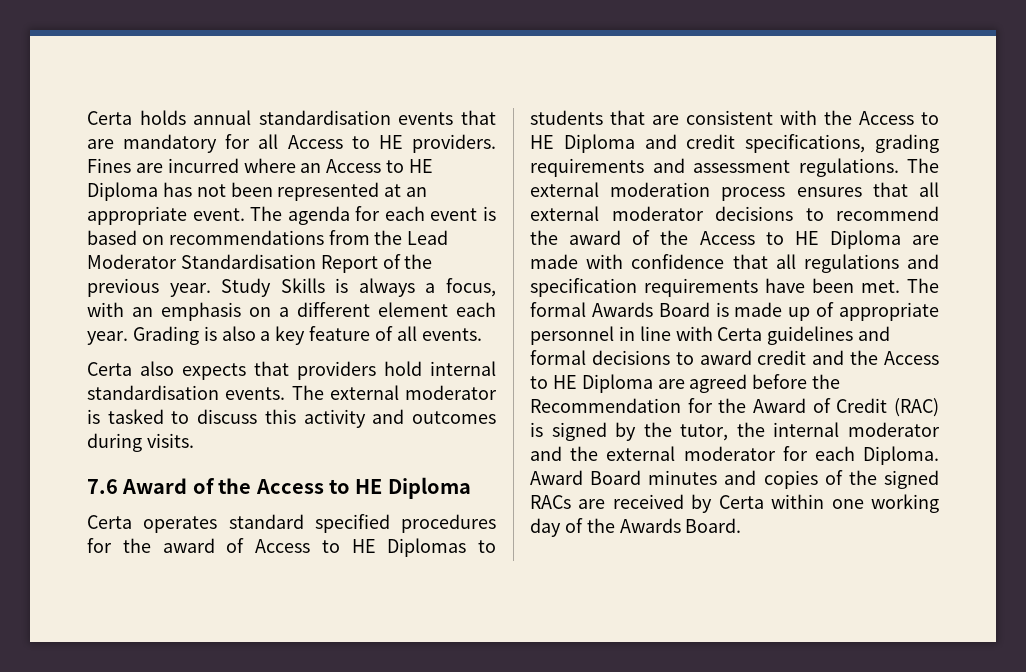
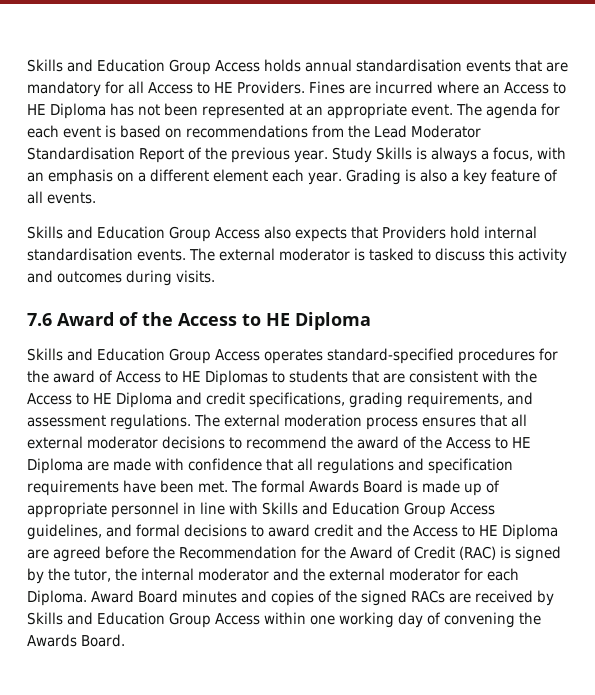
- Certa holds annual standardisation events that are mandatory for all Access to HE providers.
+ Skills and Education Group Access holds annual standardisation events that are mandatory for all Access to HE Providers.
- Certa also expects that providers hold internal standardisation events.
+ Skills and Education Group Access also expects that Providers hold internal standardisation events.
- Certa operates standard specified procedures for the award of Access to HE Diplomas to students that are consistent with the Access to HE Diploma and credit specifications, grading requirements and assessment regulations.
+ Skills and Education Group Access operates standard-specified procedures for the award of Access to HE Diplomas to students that are consistent with the Access to HE Diploma and credit specifications, grading requirements, and assessment regulations.
- The formal Awards Board is made up of appropriate personnel in line with Certa guidelines and formal decisions to award credit and the Access to HE Diploma are agreed before the Recommendation for the Award of Credit (RAC) is signed by the tutor, the internal moderator and the external moderator for each Diploma.
+ The formal Awards Board is made up of appropriate personnel in line with Skills and Education Group Access guidelines, and formal decisions to award credit and the Access to HE Diploma are agreed before the Recommendation for the Award of Credit (RAC) is signed by the tutor, the internal moderator and the external moderator for each Diploma.
- Award Board minutes and copies of the signed RACs are received by Certa within one working day of the Awards Board.
+ Award Board minutes and copies of the signed RACs are received by Skills and Education Group Access within one working day of convening the Awards Board.

